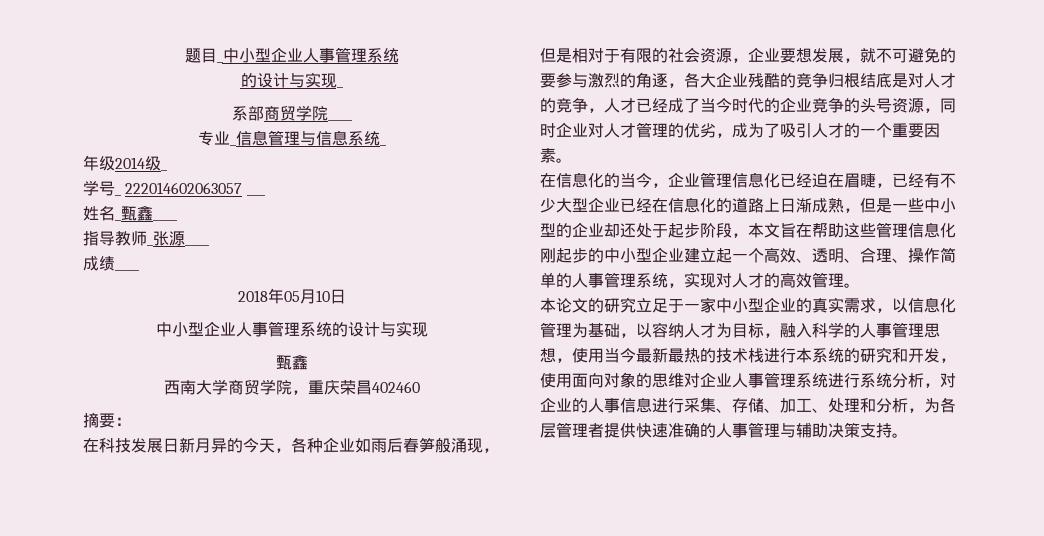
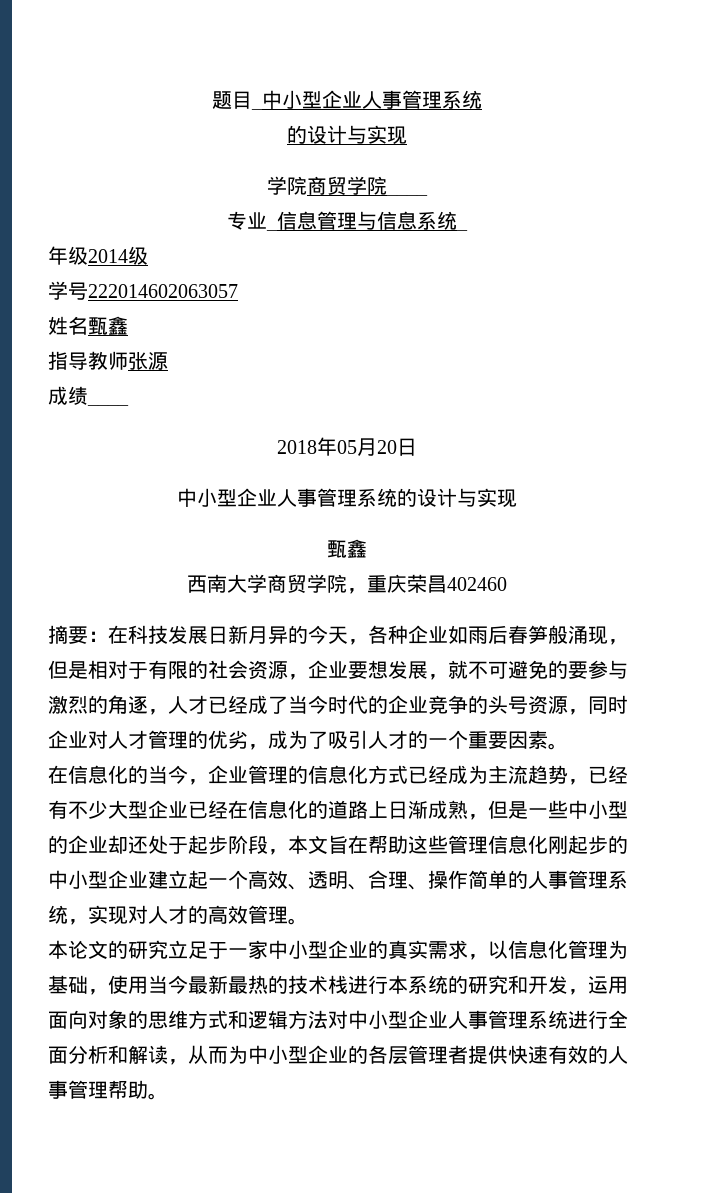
  题目_中小型企业人事管理系统
- 的设计与实现_
- 系部商贸学院____
+ 的设计与实现
+ 学院商贸学院____
- 年级2014级_
+ 年级2014级
- 学号_ 222014602063057 ___
+ 学号222014602063057
- 姓名_甄鑫____
+ 姓名甄鑫
- 指导教师_张源____
+ 指导教师张源
- 2018年05月10日
+ 2018年05月20日
- 摘要：
- 在科技发展日新月异的今天，各种企业如雨后春笋般涌现，但是相对于有限的社会资源，企业要想发展，就不可避免的要参与激烈的角逐，各大企业残酷的竞争归根结底是对人才的竞争，人才已经成了当今时代的企业竞争的头号资源，同时企业对人才管理的优劣，成为了吸引人才的一个重要因素。
+ 摘要：在科技发展日新月异的今天，各种企业如雨后春笋般涌现，但是相对于有限的社会资源，企业要想发展，就不可避免的要参与激烈的角逐，人才已经成了当今时代的企业竞争的头号资源，同时企业对人才管理的优劣，成为了吸引人才的一个重要因素。
- 在信息化的当今，企业管理信息化已经迫在眉睫，已经有不少大型企业已经在信息化的道路上日渐成熟，但是一些中小型的企业却还处于起步阶段，本文旨在帮助这些管理信息化刚起步的中小型企业建立起一个高效、透明、合理、操作简单的人事管理系统，实现对人才的高效管理。
+ 在信息化的当今，企业管理的信息化方式已经成为主流趋势，已经有不少大型企业已经在信息化的道路上日渐成熟，但是一些中小型的企业却还处于起步阶段，本文旨在帮助这些管理信息化刚起步的中小型企业建立起一个高效、透明、合理、操作简单的人事管理系统，实现对人才的高效管理。
- 本论文的研究立足于一家中小型企业的真实需求，以信息化管理为基础，以容纳人才为目标，融入科学的人事管理思想，使用当今最新最热的技术栈进行本系统的研究和开发，使用面向对象的思维对企业人事管理系统进行系统分析，对企业的人事信息进行采集、存储、加工、处理和分析，为各层管理者提供快速准确的人事管理与辅助决策支持。
+ 本论文的研究立足于一家中小型企业的真实需求，以信息化管理为基础，使用当今最新最热的技术栈进行本系统的研究和开发，运用面向对象的思维方式和逻辑方法对中小型企业人事管理系统进行全面分析和解读，从而为中小型企业的各层管理者提供快速有效的人事管理帮助。

